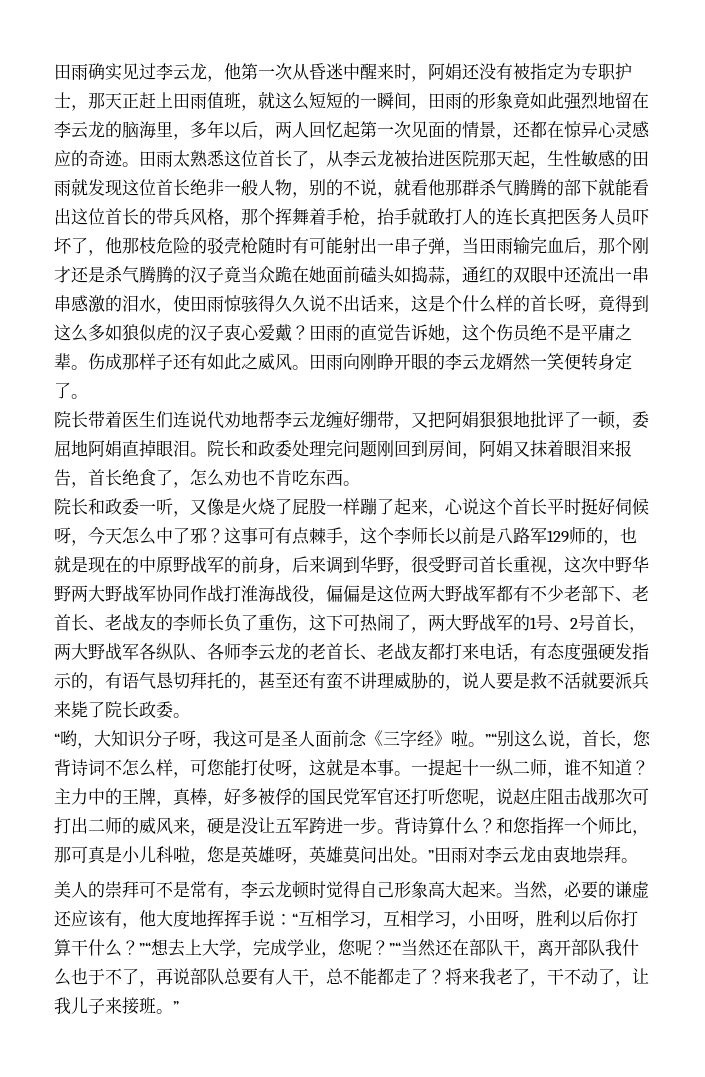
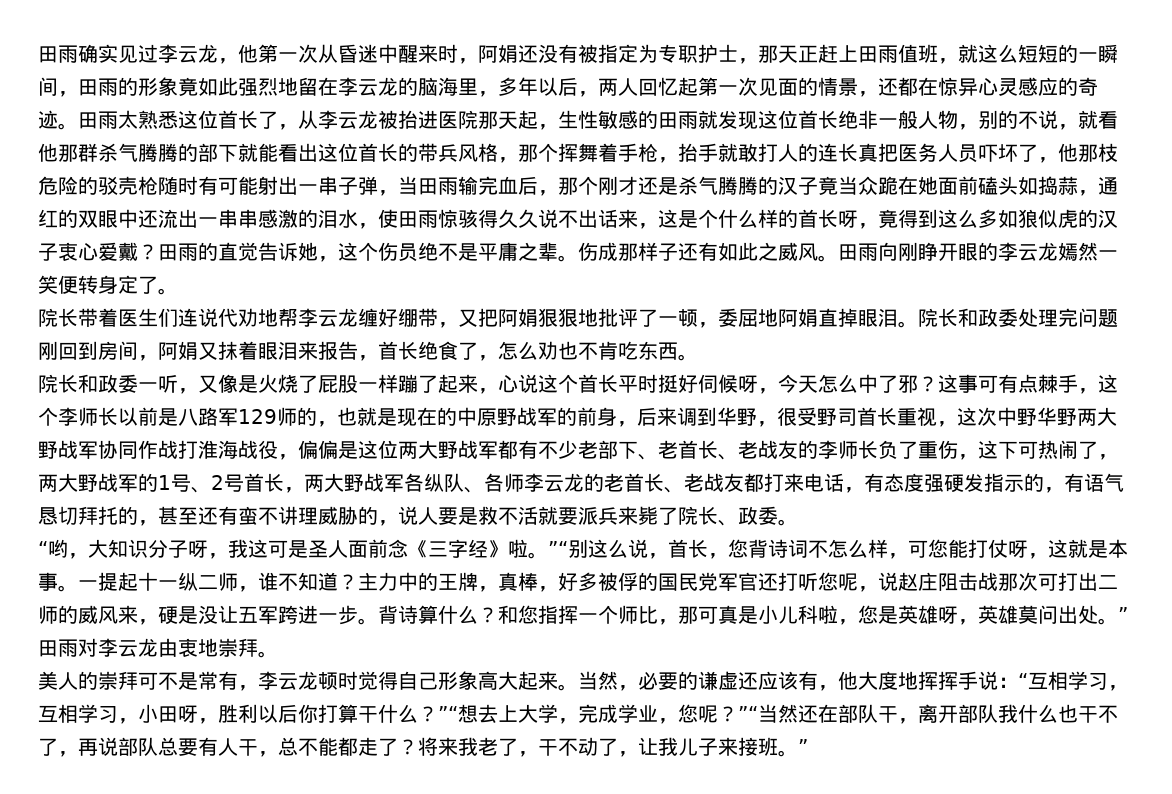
- 田雨向刚睁开眼的李云龙婿然一笑便转身定了。
+ 田雨向刚睁开眼的李云龙嫣然一笑便转身定了。
- 这事可有点棘手，这个李师长以前是八路军129师的，也就是现在的中原野战军的前身，后来调到华野，很受野司首长重视，这次中野华野两大野战军协同作战打淮海战役，偏偏是这位两大野战军都有不少老部下、老首长、老战友的李师长负了重伤，这下可热闹了，两大野战军的1号、2号首长，两大野战军各纵队、各师李云龙的老首长、老战友都打来电话，有态度强硬发指示的，有语气恳切拜托的，甚至还有蛮不讲理威胁的，说人要是救不活就要派兵来毙了院长政委。
+ 这事可有点棘手，这个李师长以前是八路军129师的，也就是现在的中原野战军的前身，后来调到华野，很受野司首长重视，这次中野华野两大野战军协同作战打淮海战役，偏偏是这位两大野战军都有不少老部下、老首长、老战友的李师长负了重伤，这下可热闹了，两大野战军的1号、2号首长，两大野战军各纵队、各师李云龙的老首长、老战友都打来电话，有态度强硬发指示的，有语气恳切拜托的，甚至还有蛮不讲理威胁的，说人要是救不活就要派兵来毙了院长、政委。
- 当然，必要的谦虚还应该有，他大度地挥挥手说：“互相学习，互相学习，小田呀，胜利以后你打算干什么？”“想去上大学，完成学业，您呢？”“当然还在部队干，离开部队我什么也于不了，再说部队总要有人干，总不能都走了？
+ 当然，必要的谦虚还应该有，他大度地挥挥手说：“互相学习，互相学习，小田呀，胜利以后你打算干什么？”“想去上大学，完成学业，您呢？”“当然还在部队干，离开部队我什么也干不了，再说部队总要有人干，总不能都走了？

